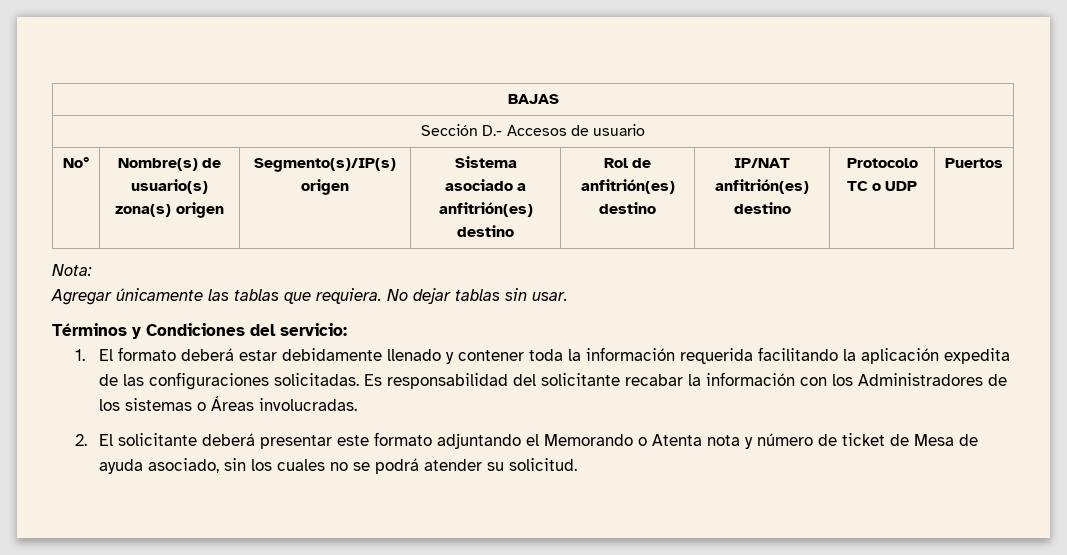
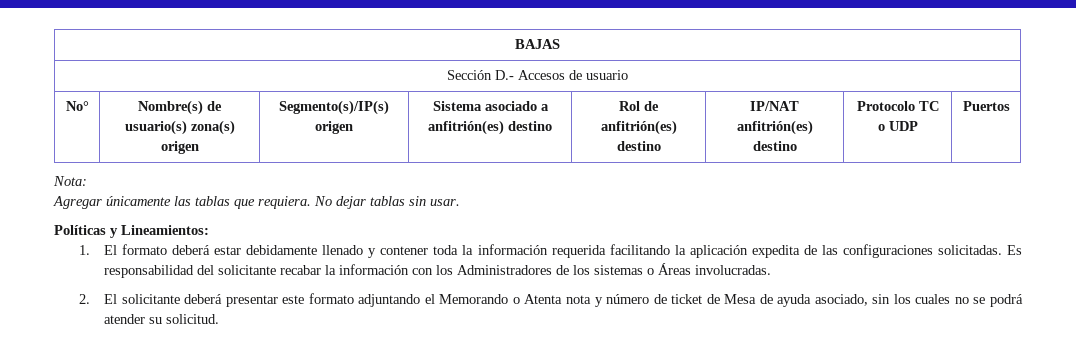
- Términos y Condiciones del servicio:
+ Políticas y Lineamientos:

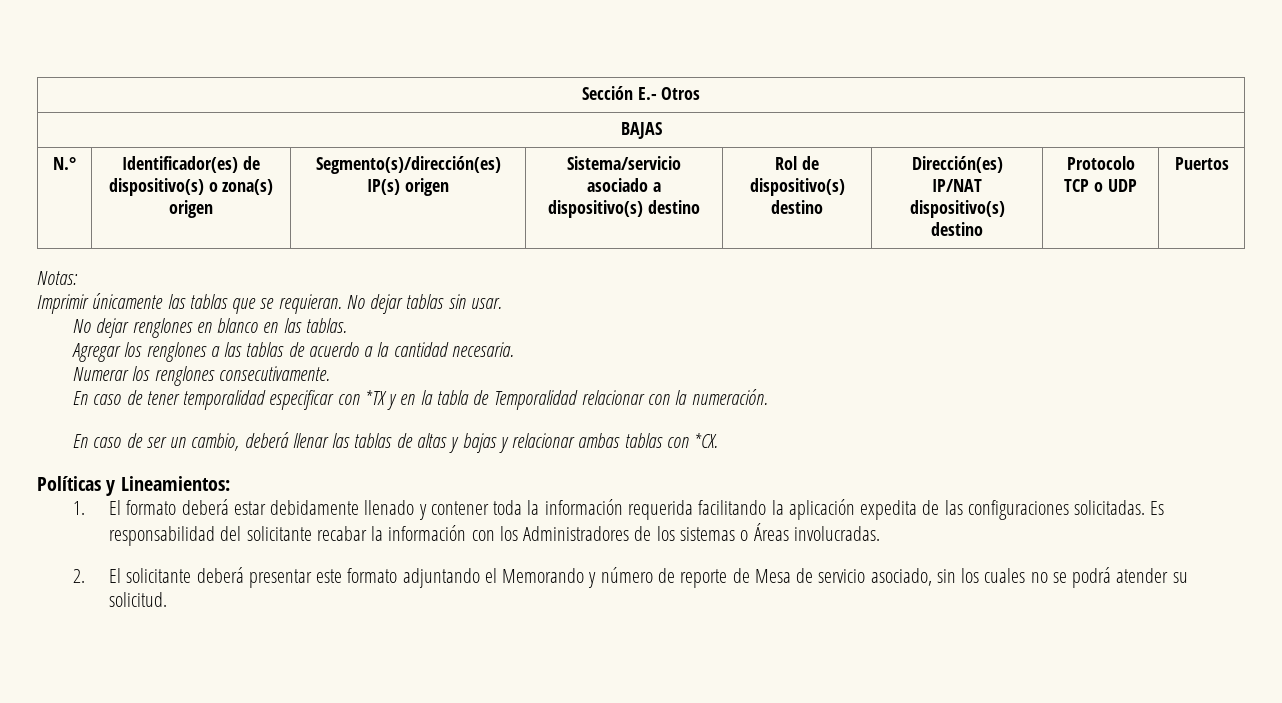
+ Sección E.- Otros
  BAJAS
- Sección D.- Accesos de usuario
- No° | Nombre(s) de usuario(s) zona(s) origen | Segmento(s)/IP(s) origen | Sistema asociado a anfitrión(es) destino | Rol de anfitrión(es) destino | IP/NAT anfitrión(es) destino | Protocolo TC o UDP | Puertos
+ N.° | Identificador(es) de dispositivo(s) o zona(s) origen | Segmento(s)/dirección(es) IP(s) origen | Sistema/servicio asociado a dispositivo(s) destino | Rol de dispositivo(s) destino | Dirección(es) IP/NAT dispositivo(s) destino | Protocolo TCP o UDP | Puertos
- Nota:
- Agregar únicamente las tablas que requiera.
+ Notas:
+ Imprimir únicamente las tablas que se requieran.
+ No dejar renglones en blanco en las tablas.
+ Agregar los renglones a las tablas de acuerdo a la cantidad necesaria.
+ Numerar los renglones consecutivamente.
+ En caso de tener temporalidad especificar con *TX y en la tabla de Temporalidad relacionar con la numeración.
+ En caso de ser un cambio, deberá llenar las tablas de altas y bajas y relacionar ambas tablas con *CX.
- 2. El solicitante deberá presentar este formato adjuntando el Memorando o Atenta nota y número de ticket de Mesa de ayuda asociado, sin los cuales no se podrá atender su solicitud.
+ 2. El solicitante deberá presentar este formato adjuntando el Memorando y número de reporte de Mesa de servicio asociado, sin los cuales no se podrá atender su solicitud.

